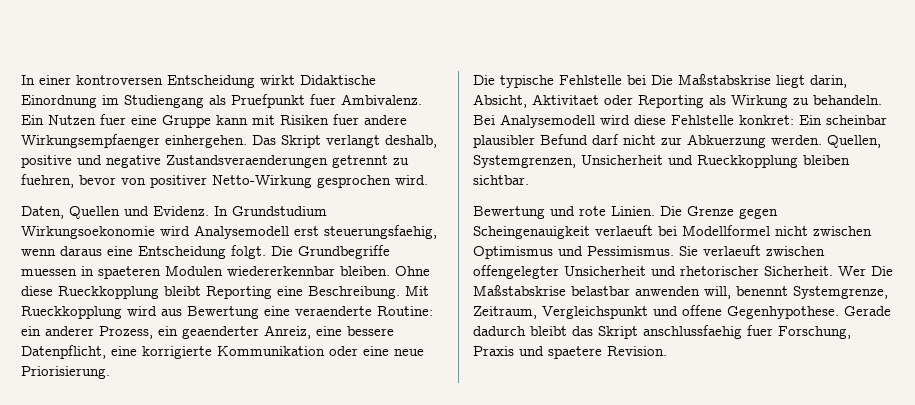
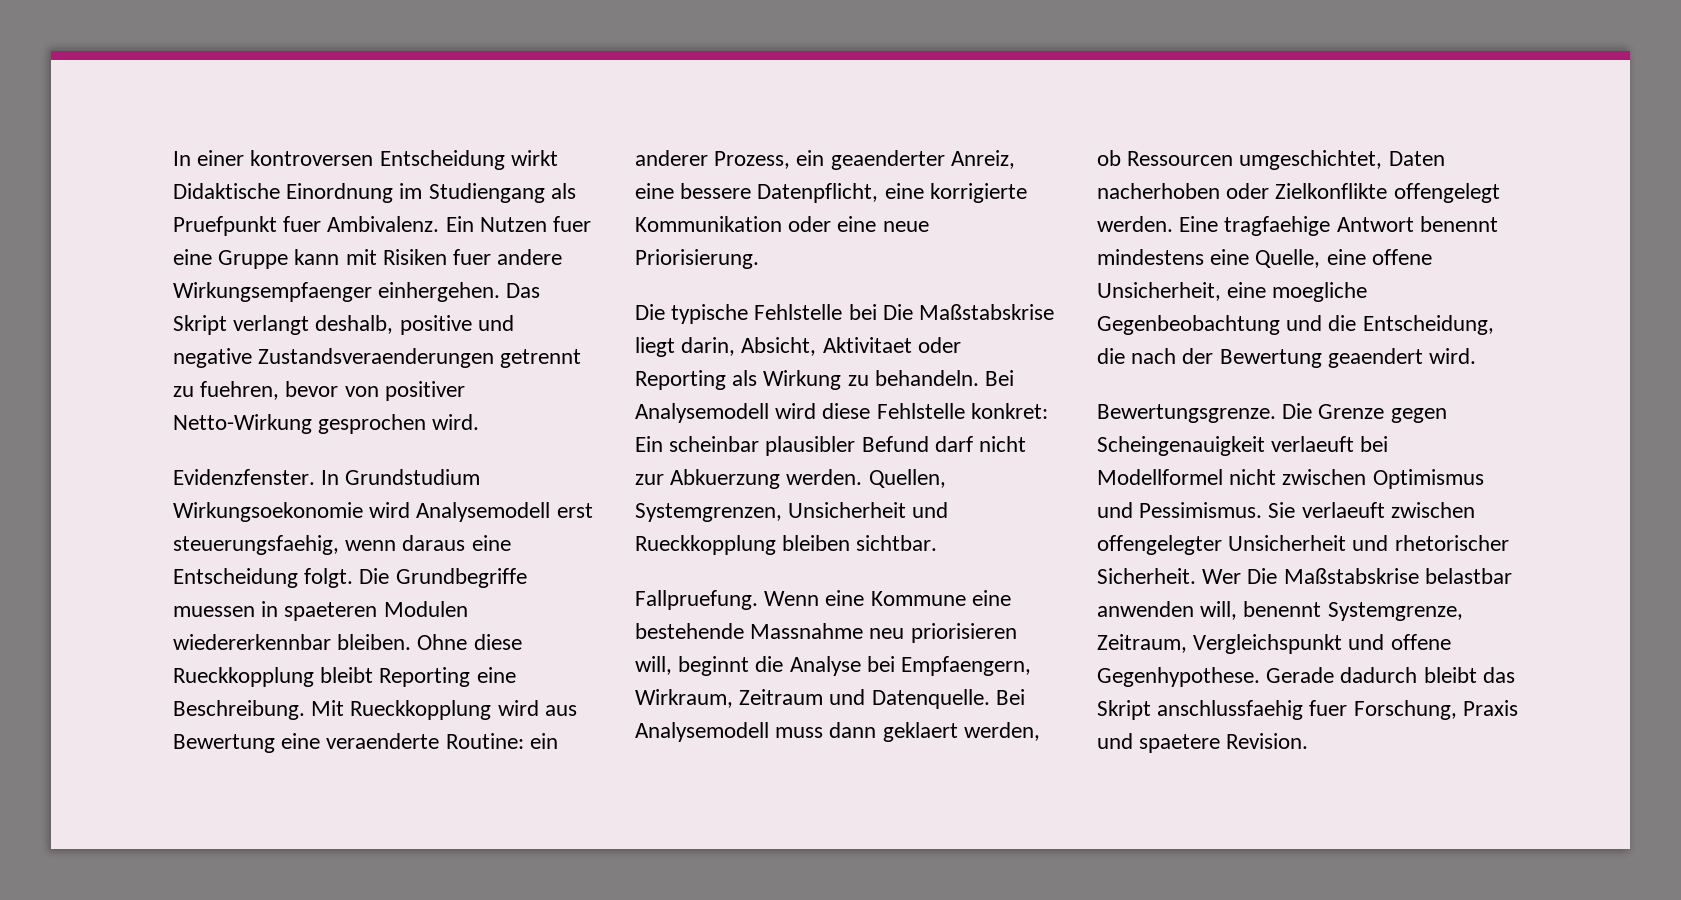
- Daten, Quellen und Evidenz.
+ Evidenzfenster.
- Bewertung und rote Linien.
+ Fallpruefung. Wenn eine Kommune eine bestehende Massnahme neu priorisieren will, beginnt die Analyse bei Empfaengern, Wirkraum, Zeitraum und Datenquelle. Bei Analysemodell muss dann geklaert werden, ob Ressourcen umgeschichtet, Daten nacherhoben oder Zielkonflikte offengelegt werden. Eine tragfaehige Antwort benennt mindestens eine Quelle, eine offene Unsicherheit, eine moegliche Gegenbeobachtung und die Entscheidung, die nach der Bewertung geaendert wird.
+ Bewertungsgrenze.

